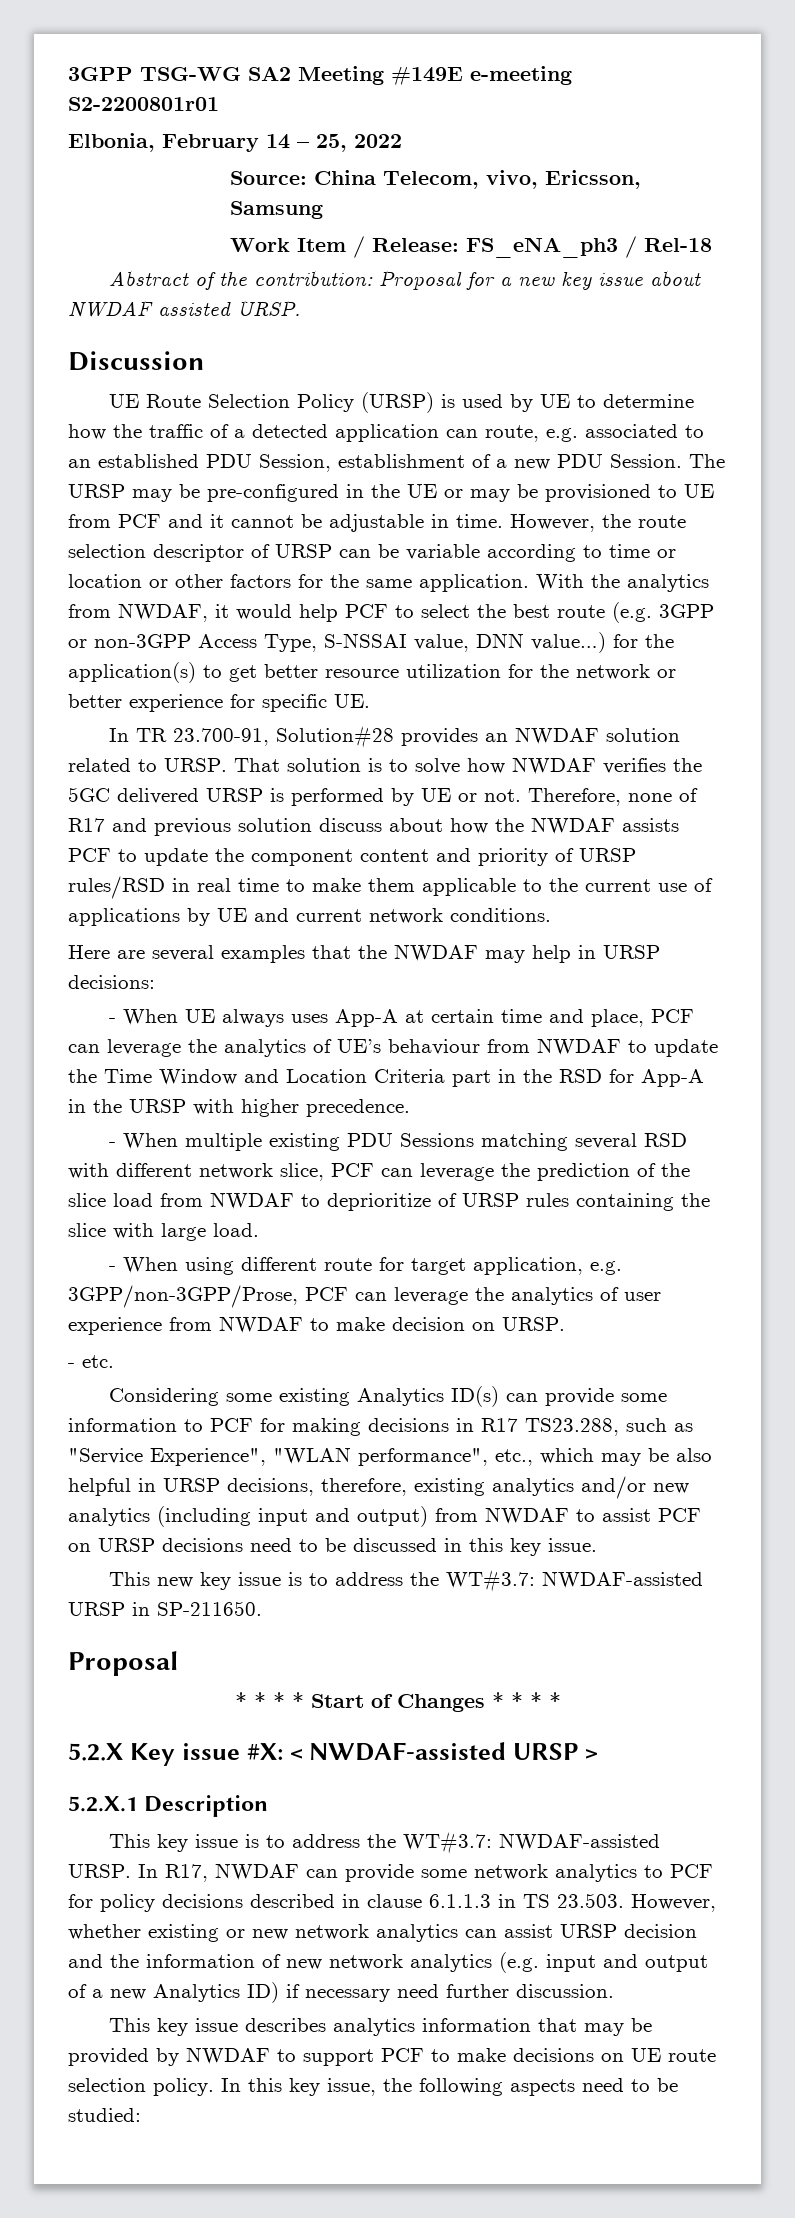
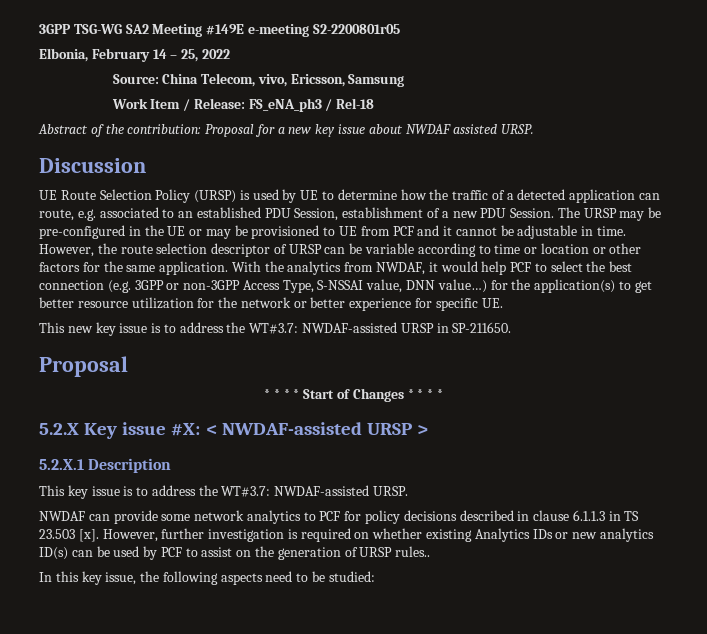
- 3GPP TSG-WG SA2 Meeting #149E e-meeting S2-2200801r01
+ 3GPP TSG-WG SA2 Meeting #149E e-meeting S2-2200801r05
- With the analytics from NWDAF, it would help PCF to select the best route (e.g. 3GPP or non-3GPP Access Type, S-NSSAI value, DNN value…) for the application(s) to get better resource utilization for the network or better experience for specific UE.
+ With the analytics from NWDAF, it would help PCF to select the best connection (e.g. 3GPP or non-3GPP Access Type, S-NSSAI value, DNN value…) for the application(s) to get better resource utilization for the network or better experience for specific UE.
- In TR 23.700-91, Solution#28 provides an NWDAF solution related to URSP. That solution is to solve how NWDAF verifies the 5GC delivered URSP is performed by UE or not. Therefore, none of R17 and previous solution discuss about how the NWDAF assists PCF to update the component content and priority of URSP rules/RSD in real time to make them applicable to the current use of applications by UE and current network conditions.
- Here are several examples that the NWDAF may help in URSP decisions:
- - When UE always uses App-A at certain time and place, PCF can leverage the analytics of UE’s behaviour from NWDAF to update the Time Window and Location Criteria part in the RSD for App-A in the URSP with higher precedence.
- - When multiple existing PDU Sessions matching several RSD with different network slice, PCF can leverage the prediction of the slice load from NWDAF to deprioritize of URSP rules containing the slice with large load.
- - When using different route for target application, e.g. 3GPP/non-3GPP/Prose, PCF can leverage the analytics of user experience from NWDAF to make decision on URSP.
- - etc.
- Considering some existing Analytics ID(s) can provide some information to PCF for making decisions in R17 TS23.288, such as "Service Experience", "WLAN performance", etc., which may be also helpful in URSP decisions, therefore, existing analytics and/or new analytics (including input and output) from NWDAF to assist PCF on URSP decisions need to be discussed in this key issue.
- This key issue is to address the WT#3.7: NWDAF-assisted URSP. In R17, NWDAF can provide some network analytics to PCF for policy decisions described in clause 6.1.1.3 in TS 23.503. However, whether existing or new network analytics can assist URSP decision and the information of new network analytics (e.g. input and output of a new Analytics ID) if necessary need further discussion.
- This key issue describes analytics information that may be provided by NWDAF to support PCF to make decisions on UE route selection policy. In this key issue, the following aspects need to be studied:
+ This key issue is to address the WT#3.7: NWDAF-assisted URSP.
+ NWDAF can provide some network analytics to PCF for policy decisions described in clause 6.1.1.3 in TS 23.503 [x]. However, further investigation is required on whether existing Analytics IDs or new analytics ID(s) can be used by PCF to assist on the generation of URSP rules..
+ In this key issue, the following aspects need to be studied:

